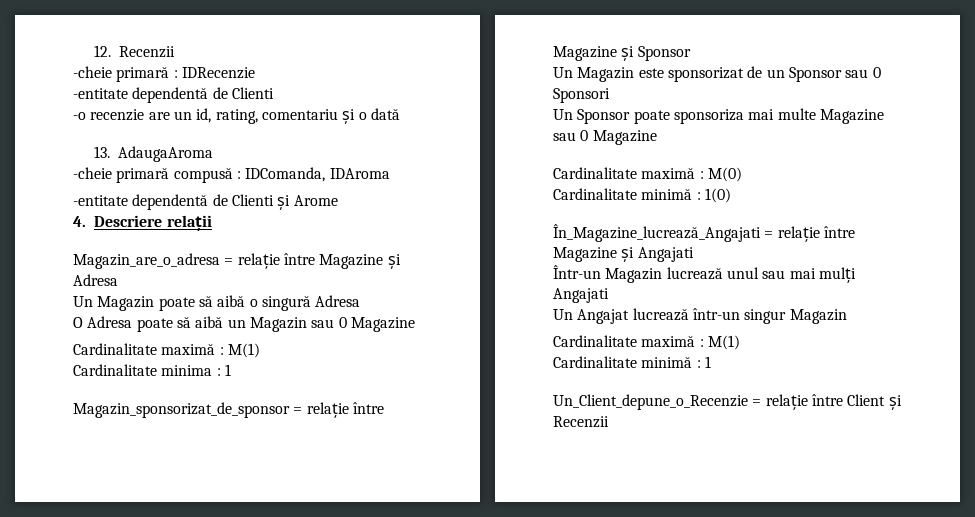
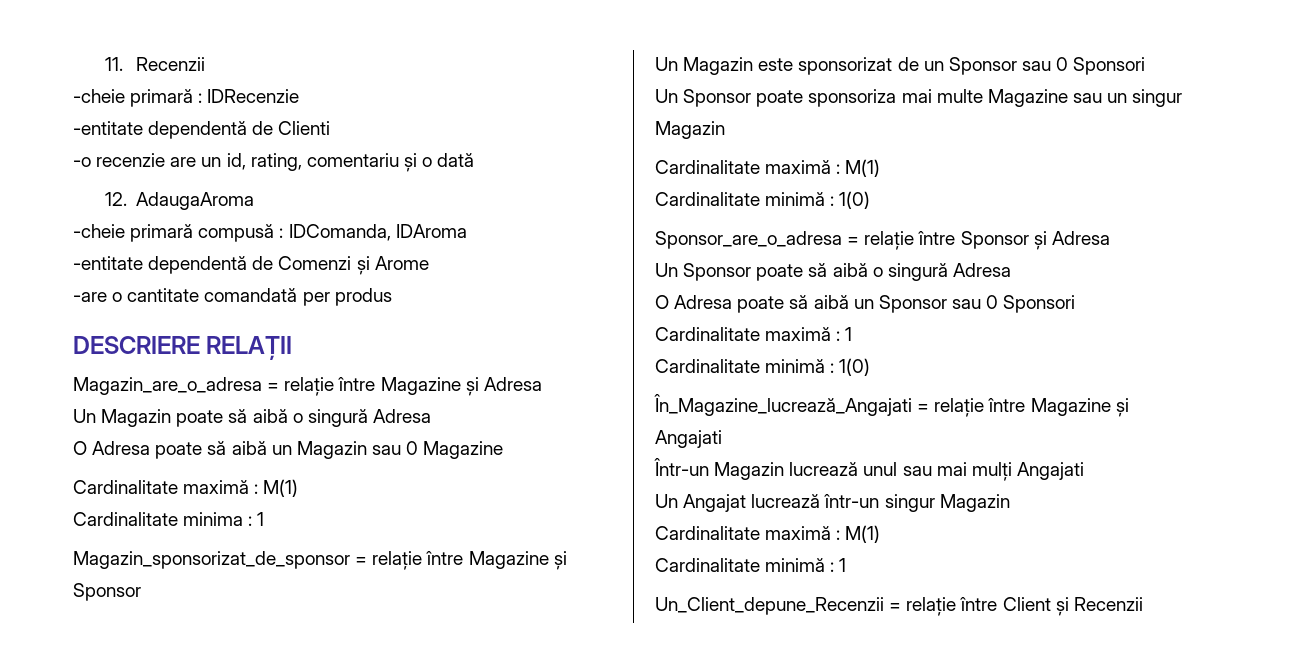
- 12. Recenzii
+ 11. Recenzii
- 13. AdaugaAroma
+ 12. AdaugaAroma
- -entitate dependentă de Clienti și Arome
+ -entitate dependentă de Comenzi și Arome
- 4. Descriere relații
+ -are o cantitate comandată per produs
+ DESCRIERE RELAȚII
- Un Sponsor poate sponsoriza mai multe Magazine sau 0 Magazine
- Cardinalitate maximă : M(0)
+ Un Sponsor poate sponsoriza mai multe Magazine sau un singur Magazin
+ Cardinalitate maximă : M(1)
+ Cardinalitate minimă : 1(0)
+ Sponsor_are_o_adresa = relație între Sponsor și Adresa
+ Un Sponsor poate să aibă o singură Adresa
+ O Adresa poate să aibă un Sponsor sau 0 Sponsori
+ Cardinalitate maximă : 1
- Un_Client_depune_o_Recenzie = relație între Client și Recenzii
+ Un_Client_depune_Recenzii = relație între Client și Recenzii

